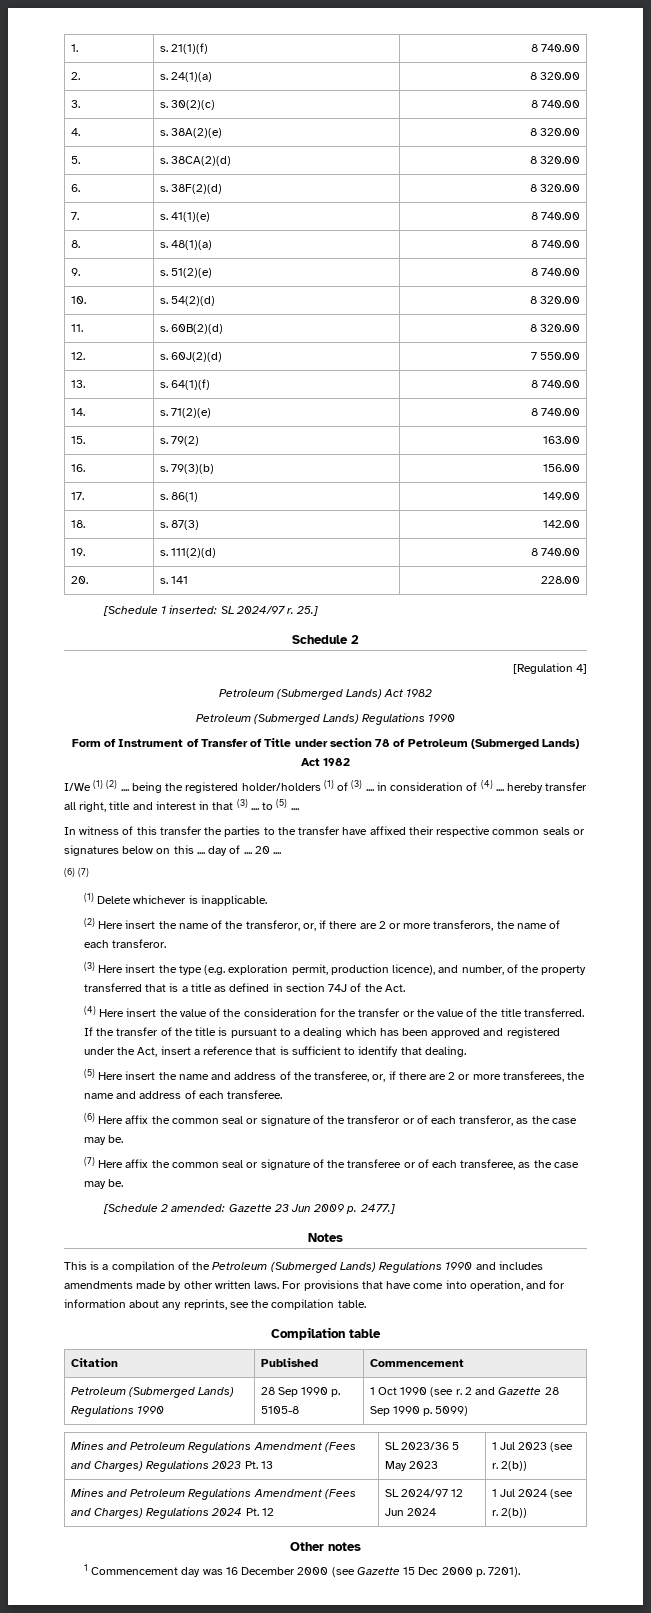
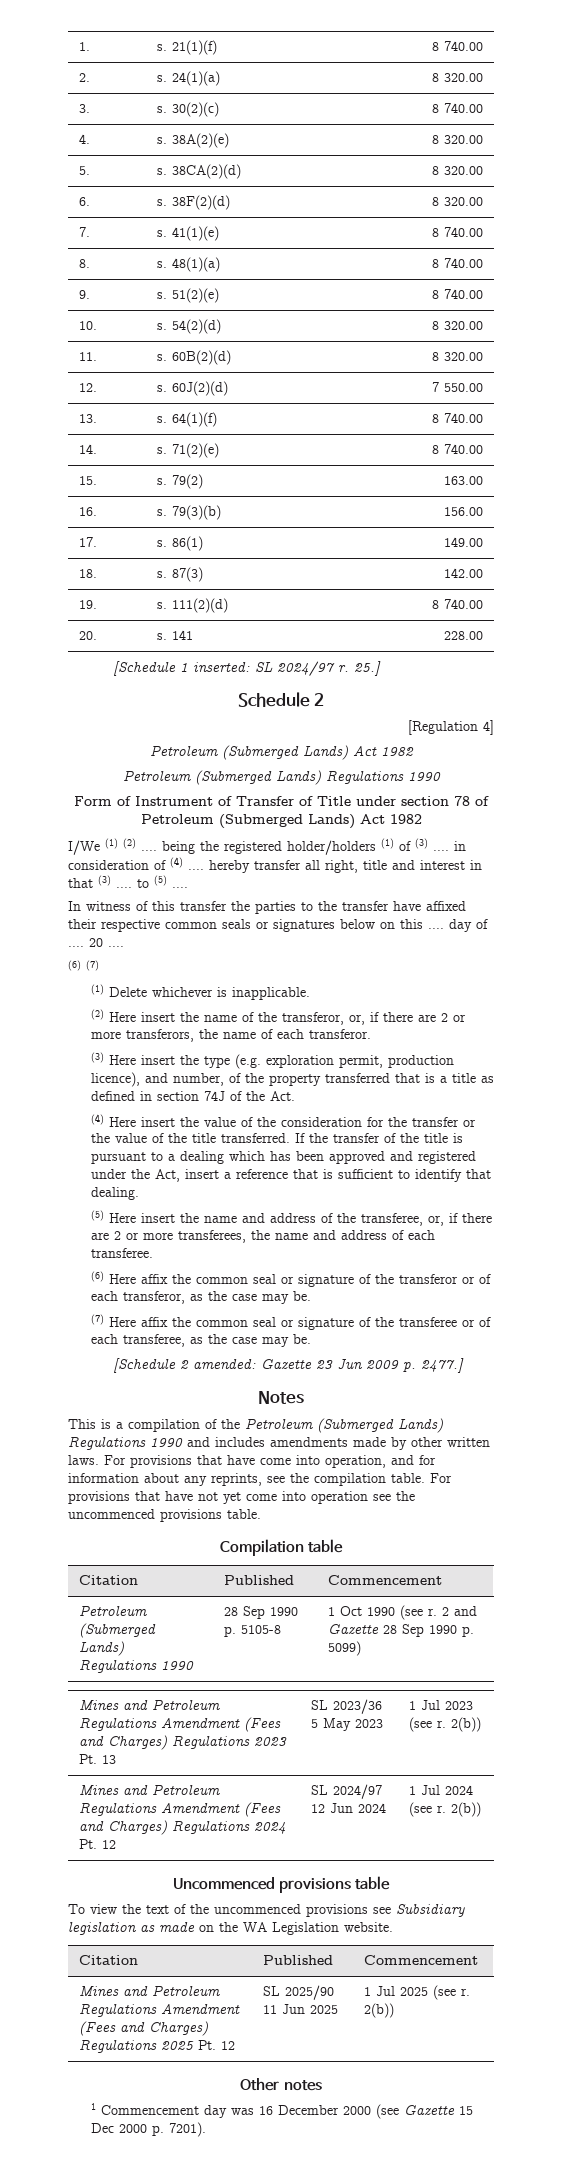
+ For provisions that have not yet come into operation see the uncommenced provisions table.
+ Uncommenced provisions table
+ To view the text of the uncommenced provisions see Subsidiary legislation as made on the WA Legislation website.
+ Citation | Published | Commencement
+ Mines and Petroleum Regulations Amendment (Fees and Charges) Regulations 2025 Pt. 12 | SL 2025/90 11 Jun 2025 | 1 Jul 2025 (see r. 2(b))

